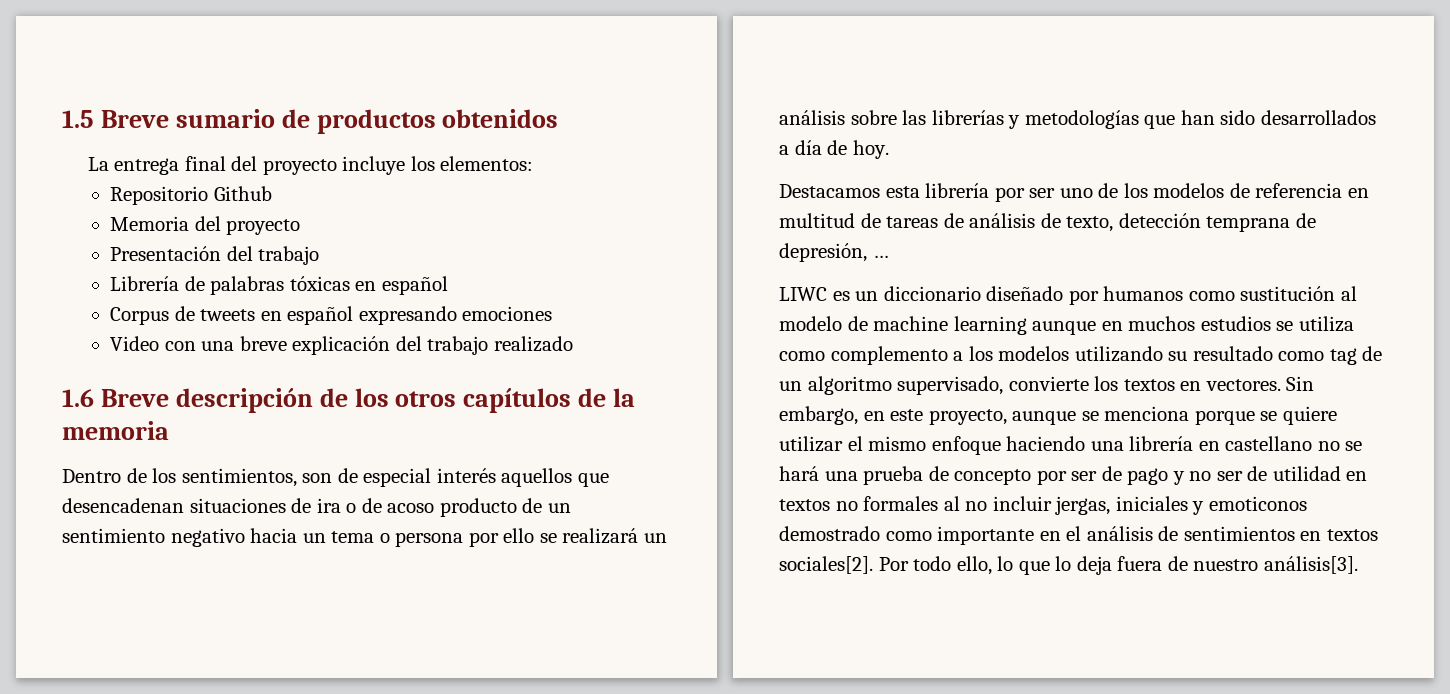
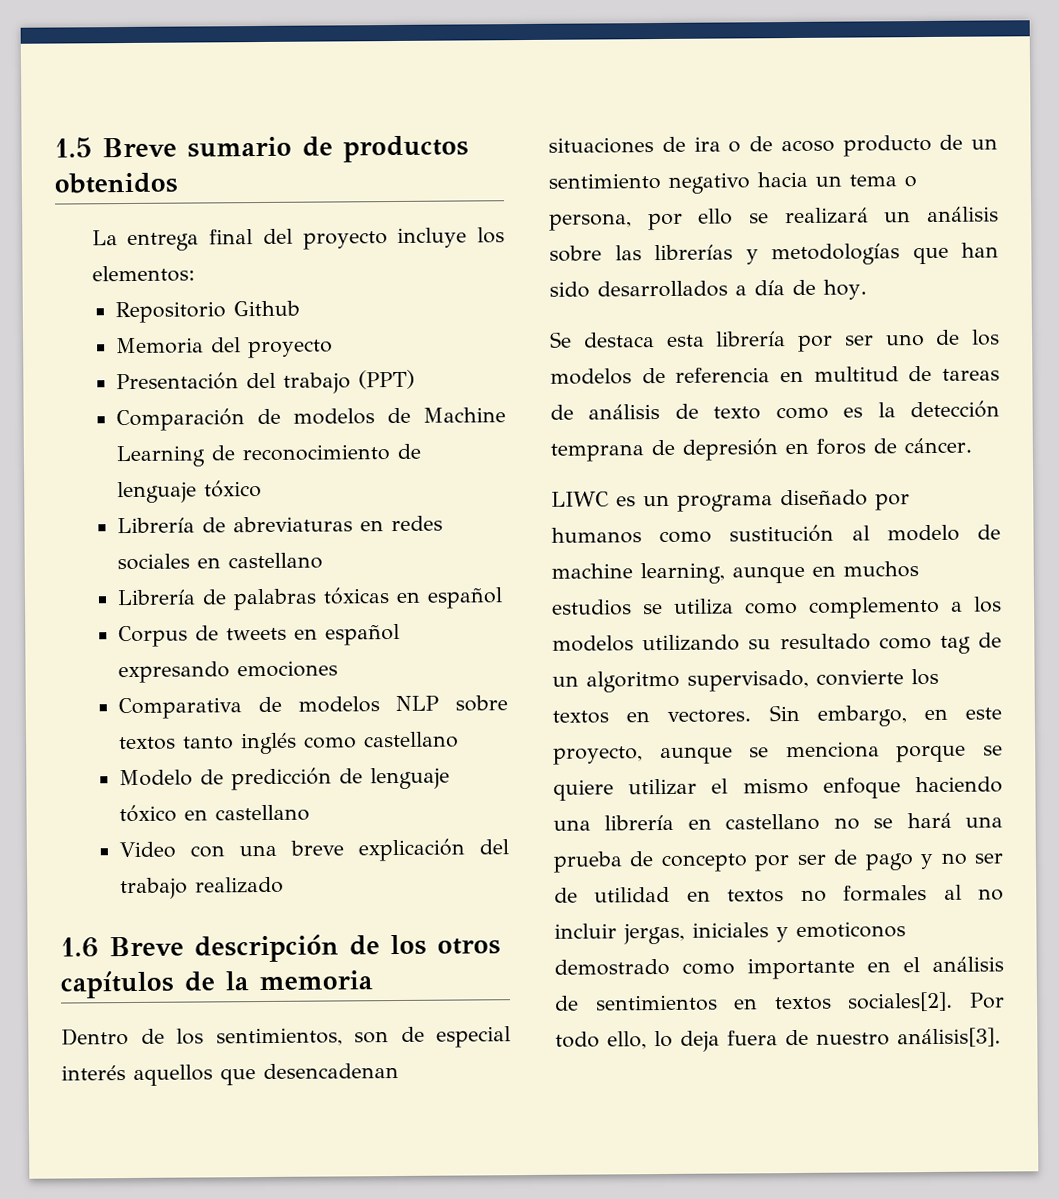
- Presentación del trabajo
+ Presentación del trabajo (PPT)
+ Comparación de modelos de Machine Learning de reconocimiento de lenguaje tóxico
+ Librería de abreviaturas en redes sociales en castellano
+ Comparativa de modelos NLP sobre textos tanto inglés como castellano
+ Modelo de predicción de lenguaje tóxico en castellano
- Dentro de los sentimientos, son de especial interés aquellos que desencadenan situaciones de ira o de acoso producto de un sentimiento negativo hacia un tema o persona por ello se realizará un análisis sobre las librerías y metodologías que han sido desarrollados a día de hoy.
+ Dentro de los sentimientos, son de especial interés aquellos que desencadenan situaciones de ira o de acoso producto de un sentimiento negativo hacia un tema o persona, por ello se realizará un análisis sobre las librerías y metodologías que han sido desarrollados a día de hoy.
- Destacamos esta librería por ser uno de los modelos de referencia en multitud de tareas de análisis de texto, detección temprana de depresión, …
+ Se destaca esta librería por ser uno de los modelos de referencia en multitud de tareas de análisis de texto como es la detección temprana de depresión en foros de cáncer.
- LIWC es un diccionario diseñado por humanos como sustitución al modelo de machine learning aunque en muchos estudios se utiliza como complemento a los modelos utilizando su resultado como tag de un algoritmo supervisado, convierte los textos en vectores.
+ LIWC es un programa diseñado por humanos como sustitución al modelo de machine learning, aunque en muchos estudios se utiliza como complemento a los modelos utilizando su resultado como tag de un algoritmo supervisado, convierte los textos en vectores.
- Por todo ello, lo que lo deja fuera de nuestro análisis[3].
+ Por todo ello, lo deja fuera de nuestro análisis[3].

